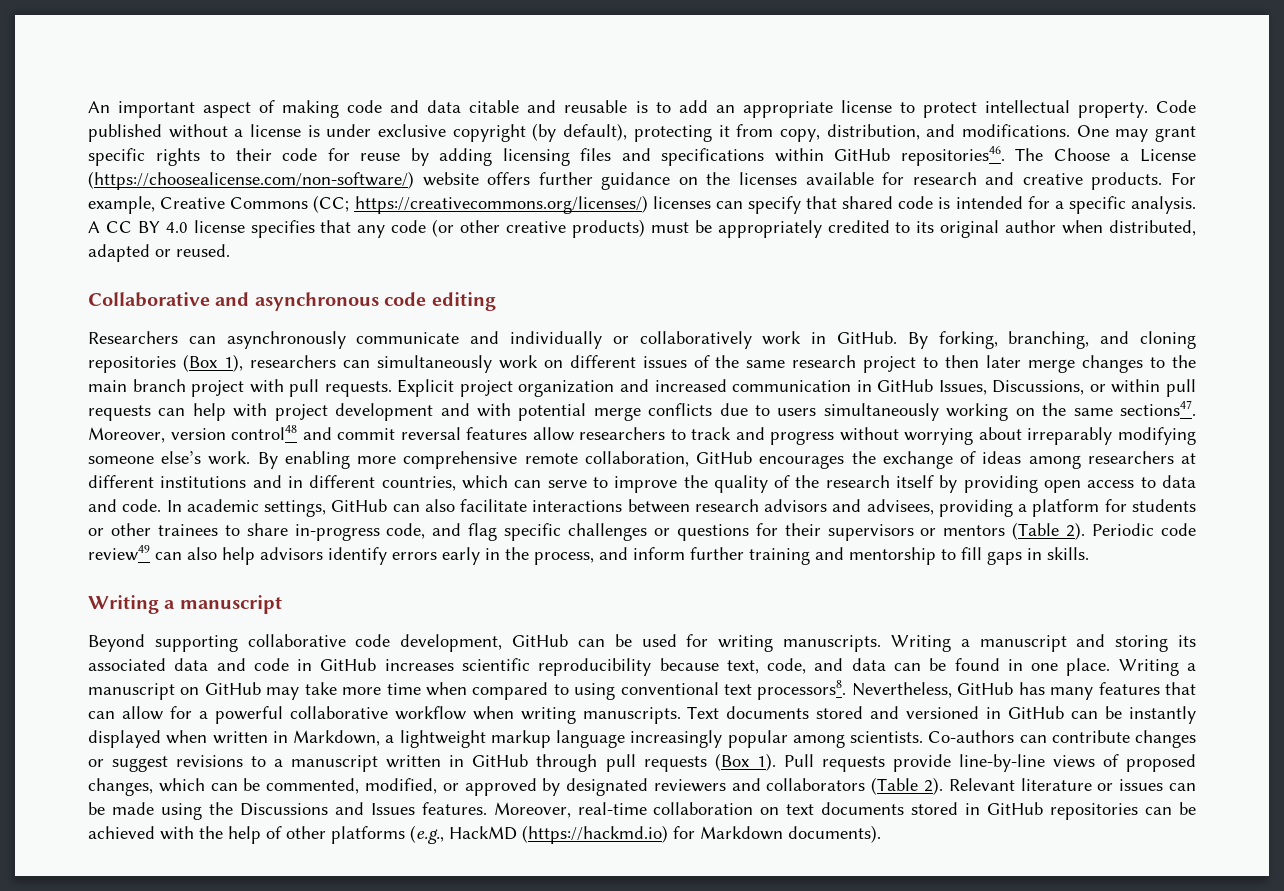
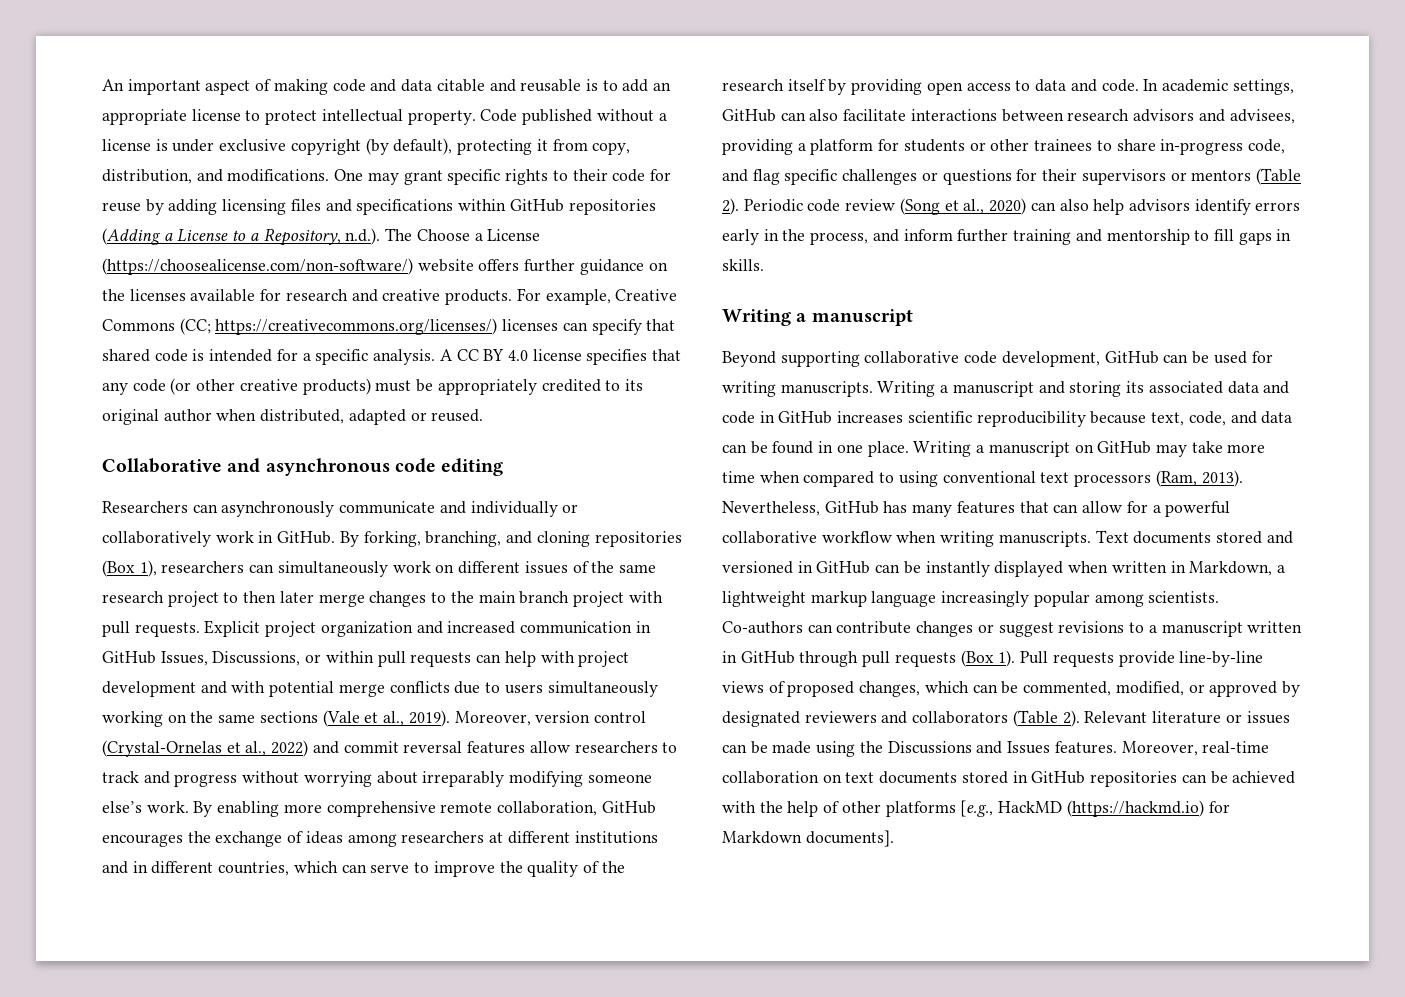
- One may grant specific rights to their code for reuse by adding licensing files and specifications within GitHub repositories46. The Choose a License (https://choosealicense.com/non-software/) website offers further guidance on the licenses available for research and creative products.
+ One may grant specific rights to their code for reuse by adding licensing files and specifications within GitHub repositories (Adding a License to a Repository, n.d.). The Choose a License (https://choosealicense.com/non-software/) website offers further guidance on the licenses available for research and creative products.
- Explicit project organization and increased communication in GitHub Issues, Discussions, or within pull requests can help with project development and with potential merge conflicts due to users simultaneously working on the same sections47. Moreover, version control48 and commit reversal features allow researchers to track and progress without worrying about irreparably modifying someone else’s work.
+ Explicit project organization and increased communication in GitHub Issues, Discussions, or within pull requests can help with project development and with potential merge conflicts due to users simultaneously working on the same sections (Vale et al., 2019). Moreover, version control (Crystal-Ornelas et al., 2022) and commit reversal features allow researchers to track and progress without worrying about irreparably modifying someone else’s work.
- Periodic code review49 can also help advisors identify errors early in the process, and inform further training and mentorship to fill gaps in skills.
+ Periodic code review (Song et al., 2020) can also help advisors identify errors early in the process, and inform further training and mentorship to fill gaps in skills.
- Writing a manuscript on GitHub may take more time when compared to using conventional text processors8.
+ Writing a manuscript on GitHub may take more time when compared to using conventional text processors (Ram, 2013).
- Moreover, real-time collaboration on text documents stored in GitHub repositories can be achieved with the help of other platforms (e.g., HackMD (https://hackmd.io) for Markdown documents).
+ Moreover, real-time collaboration on text documents stored in GitHub repositories can be achieved with the help of other platforms [e.g., HackMD (https://hackmd.io) for Markdown documents].

